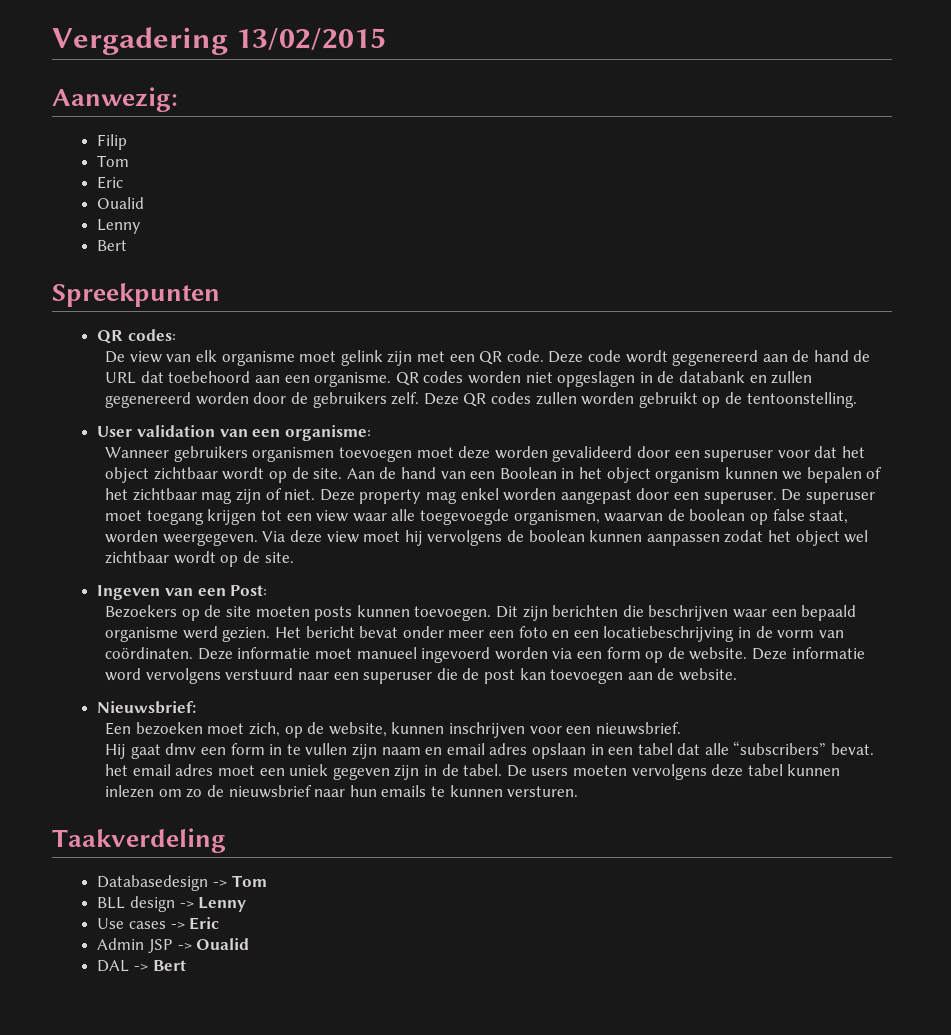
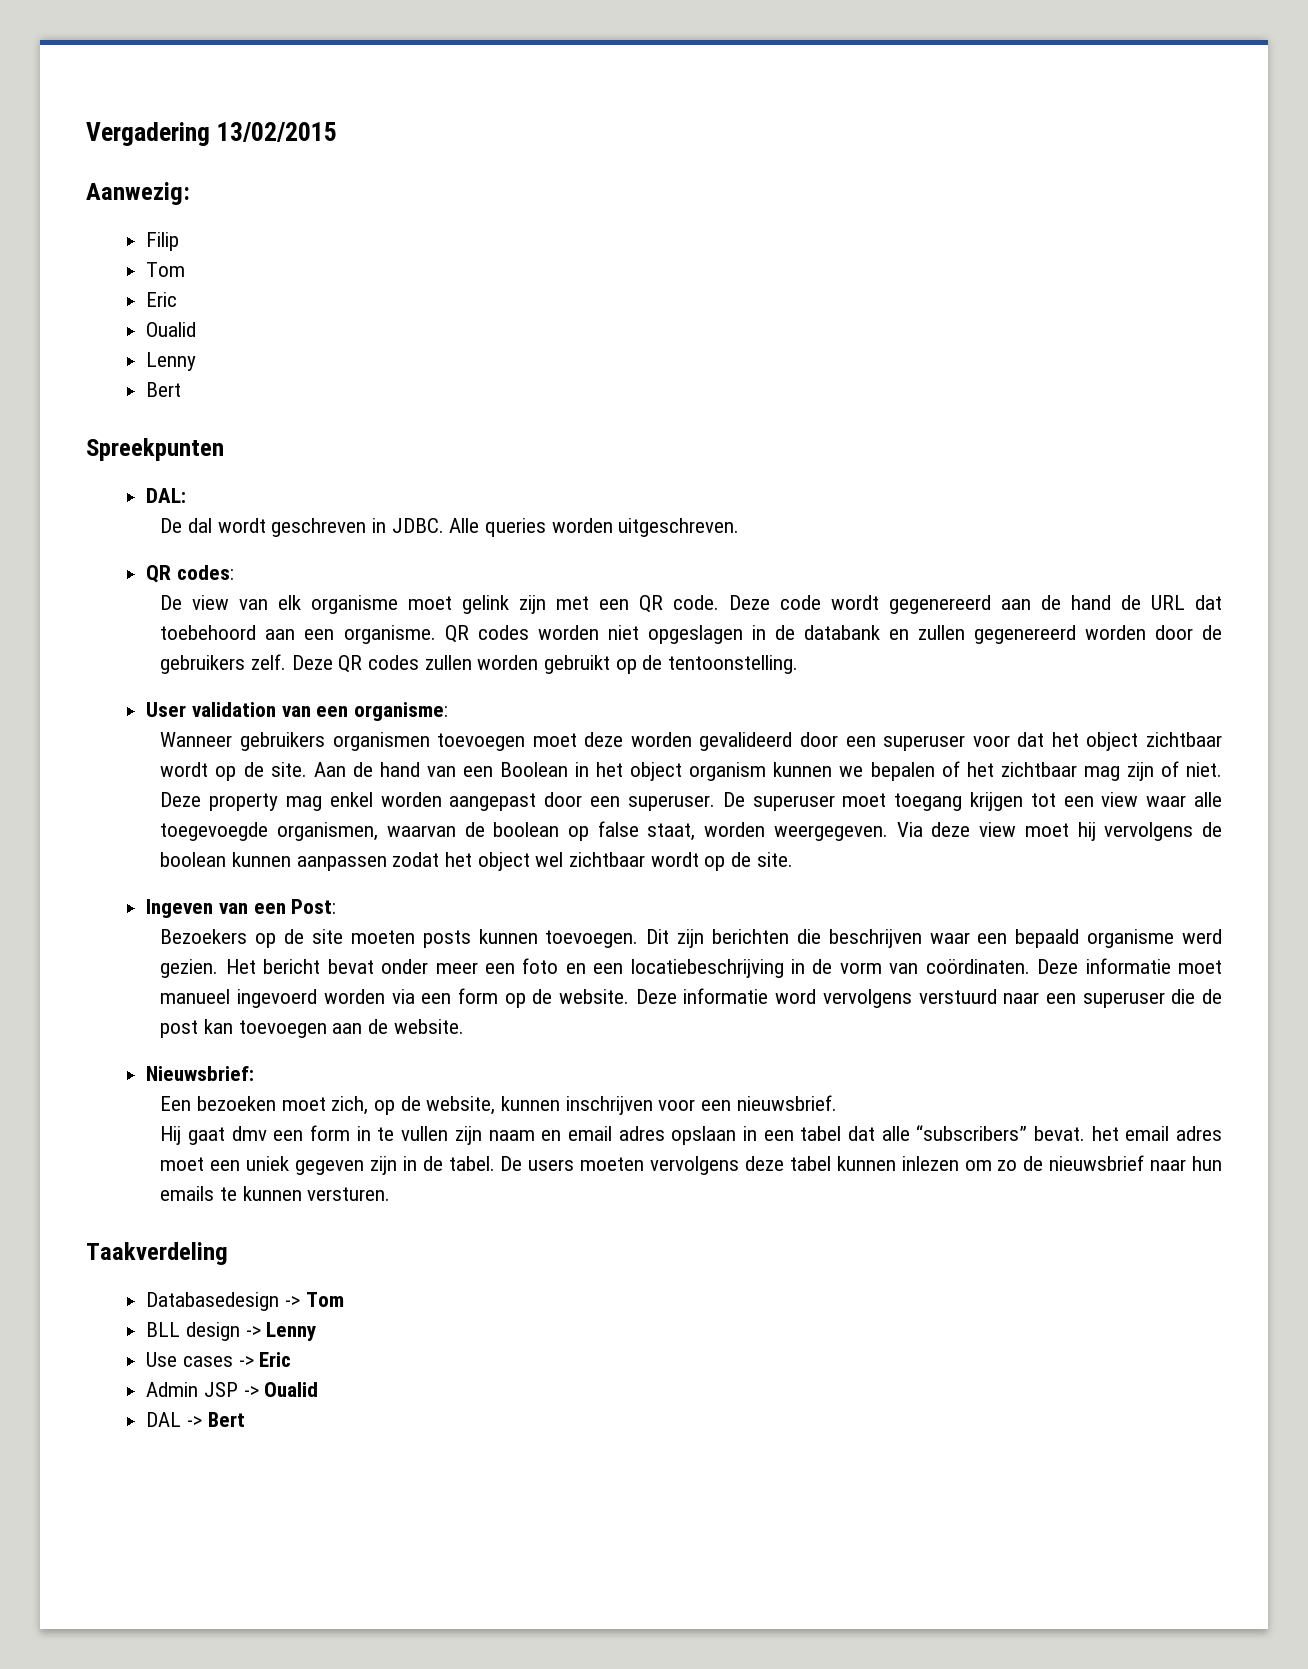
+ DAL:
+ De dal wordt geschreven in JDBC. Alle queries worden uitgeschreven.

